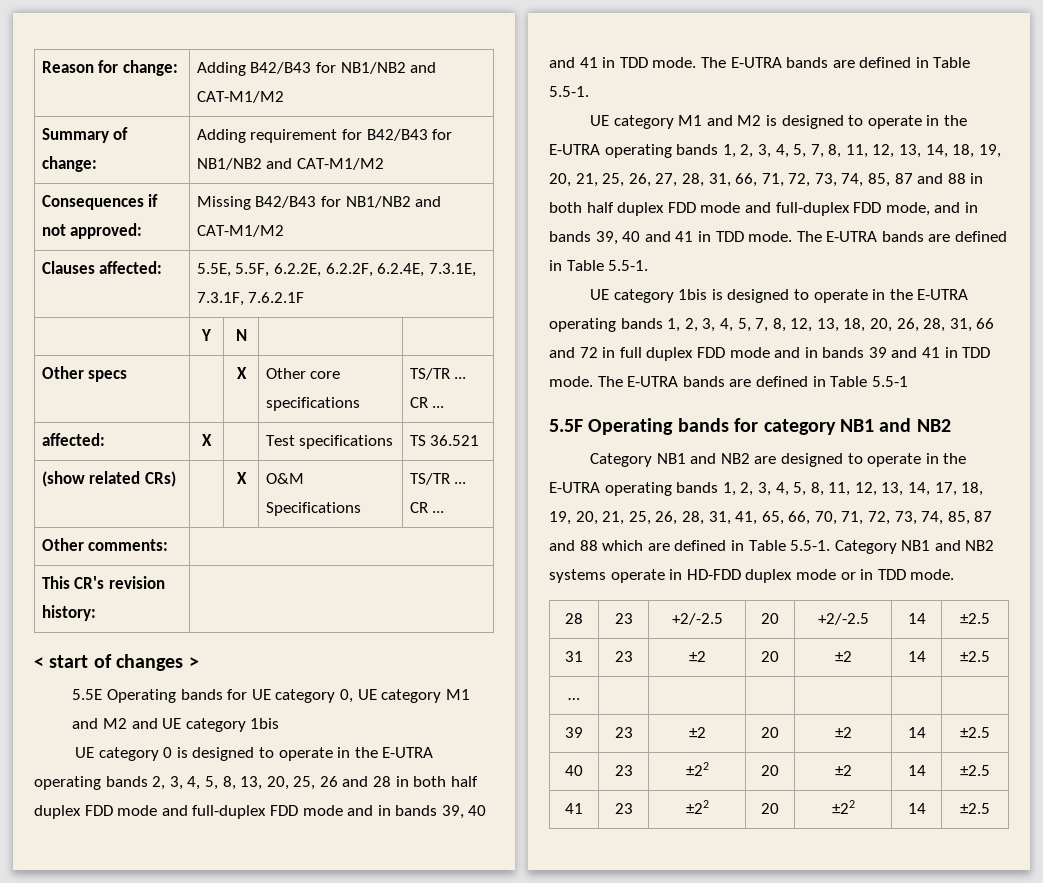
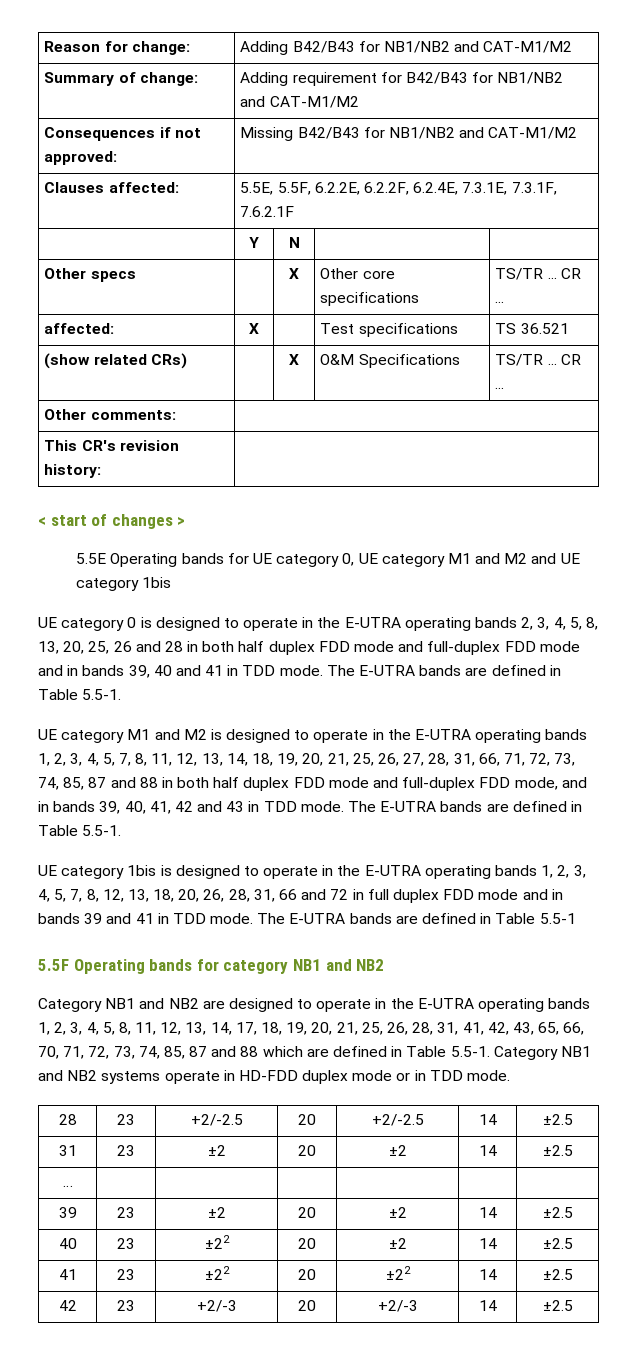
- UE category M1 and M2 is designed to operate in the E-UTRA operating bands 1, 2, 3, 4, 5, 7, 8, 11, 12, 13, 14, 18, 19, 20, 21, 25, 26, 27, 28, 31, 66, 71, 72, 73, 74, 85, 87 and 88 in both half duplex FDD mode and full-duplex FDD mode, and in bands 39, 40 and 41 in TDD mode.
+ UE category M1 and M2 is designed to operate in the E-UTRA operating bands 1, 2, 3, 4, 5, 7, 8, 11, 12, 13, 14, 18, 19, 20, 21, 25, 26, 27, 28, 31, 66, 71, 72, 73, 74, 85, 87 and 88 in both half duplex FDD mode and full-duplex FDD mode, and in bands 39, 40, 41, 42 and 43 in TDD mode.
- Category NB1 and NB2 are designed to operate in the E-UTRA operating bands 1, 2, 3, 4, 5, 8, 11, 12, 13, 14, 17, 18, 19, 20, 21, 25, 26, 28, 31, 41, 65, 66, 70, 71, 72, 73, 74, 85, 87 and 88 which are defined in Table 5.5-1. Category NB1 and NB2 systems operate in HD-FDD duplex mode or in TDD mode.
+ Category NB1 and NB2 are designed to operate in the E-UTRA operating bands 1, 2, 3, 4, 5, 8, 11, 12, 13, 14, 17, 18, 19, 20, 21, 25, 26, 28, 31, 41, 42, 43, 65, 66, 70, 71, 72, 73, 74, 85, 87 and 88 which are defined in Table 5.5-1. Category NB1 and NB2 systems operate in HD-FDD duplex mode or in TDD mode.
+ 42 | 23 | +2/-3 | 20 | +2/-3 | 14 | ±2.5

